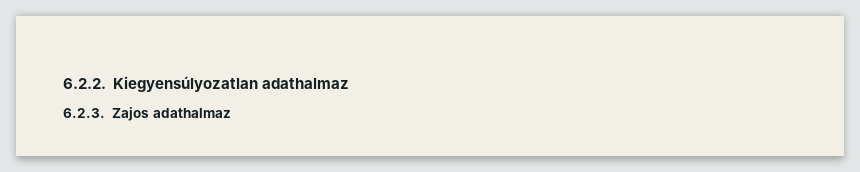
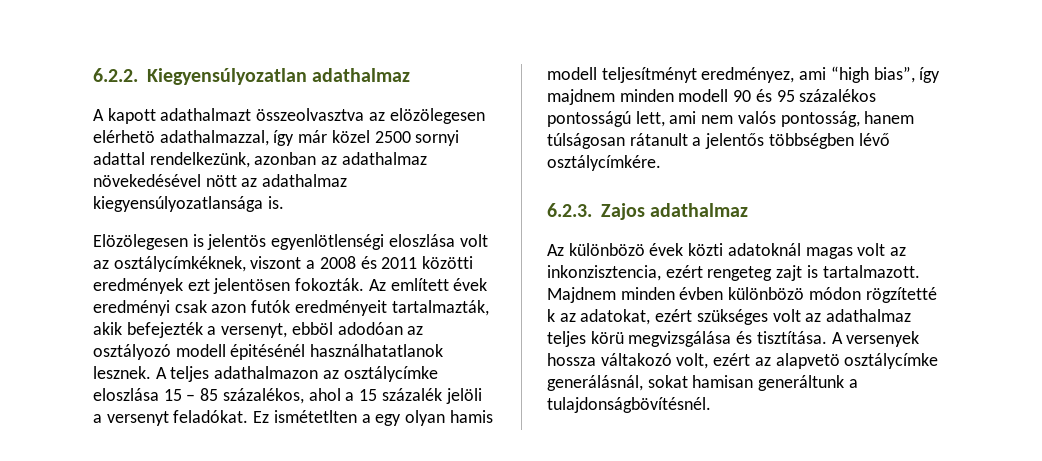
+ A kapott adathalmazt összeolvasztva az elözölegesen elérhetö adathalmazzal, így már közel 2500 sornyi adattal rendelkezünk, azonban az adathalmaz növekedésével nött az adathalmaz kiegyensúlyozatlansága is.
+ Elözölegesen is jelentös egyenlötlenségi eloszlása volt az osztálycímkéknek, viszont a 2008 és 2011 közötti eredmények ezt jelentösen fokozták. Az említett évek eredményi csak azon futók eredményeit tartalmazták, akik befejezték a versenyt, ebböl adodóan az osztályozó modell épitésénél használhatatlanok lesznek. A teljes adathalmazon az osztálycímke eloszlása 15 – 85 százalékos, ahol a 15 százalék jelöli a versenyt feladókat. Ez ismétetlten a egy olyan hamis modell teljesítményt eredményez, ami “high bias”, így majdnem minden modell 90 és 95 százalékos pontosságú lett, ami nem valós pontosság, hanem túlságosan rátanult a jelentős többségben lévő osztálycímkére.
  6.2.3. Zajos adathalmaz
+ Az különbözö évek közti adatoknál magas volt az inkonzisztencia, ezért rengeteg zajt is tartalmazott. Majdnem minden évben különbözö módon rögzítetté k az adatokat, ezért szükséges volt az adathalmaz teljes körü megvizsgálása és tisztítása. A versenyek hossza váltakozó volt, ezért az alapvetö osztálycímke generálásnál, sokat hamisan generáltunk a tulajdonságbövítésnél.

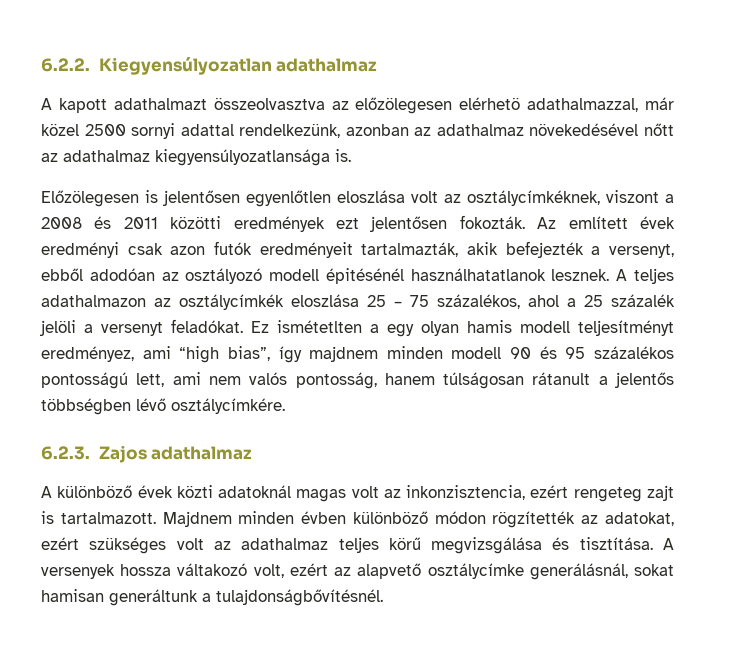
- A kapott adathalmazt összeolvasztva az elözölegesen elérhetö adathalmazzal, így már közel 2500 sornyi adattal rendelkezünk, azonban az adathalmaz növekedésével nött az adathalmaz kiegyensúlyozatlansága is.
+ A kapott adathalmazt összeolvasztva az előzölegesen elérhetö adathalmazzal, már közel 2500 sornyi adattal rendelkezünk, azonban az adathalmaz növekedésével nőtt az adathalmaz kiegyensúlyozatlansága is.
- Elözölegesen is jelentös egyenlötlenségi eloszlása volt az osztálycímkéknek, viszont a 2008 és 2011 közötti eredmények ezt jelentösen fokozták.
+ Előzölegesen is jelentősen egyenlőtlen eloszlása volt az osztálycímkéknek, viszont a 2008 és 2011 közötti eredmények ezt jelentősen fokozták.
- Az említett évek eredményi csak azon futók eredményeit tartalmazták, akik befejezték a versenyt, ebböl adodóan az osztályozó modell épitésénél használhatatlanok lesznek.
+ Az említett évek eredményi csak azon futók eredményeit tartalmazták, akik befejezték a versenyt, ebből adodóan az osztályozó modell épitésénél használhatatlanok lesznek.
- A teljes adathalmazon az osztálycímke eloszlása 15 – 85 százalékos, ahol a 15 százalék jelöli a versenyt feladókat.
+ A teljes adathalmazon az osztálycímkék eloszlása 25 – 75 százalékos, ahol a 25 százalék jelöli a versenyt feladókat.
- Az különbözö évek közti adatoknál magas volt az inkonzisztencia, ezért rengeteg zajt is tartalmazott.
+ A különböző évek közti adatoknál magas volt az inkonzisztencia, ezért rengeteg zajt is tartalmazott.
- Majdnem minden évben különbözö módon rögzítetté k az adatokat, ezért szükséges volt az adathalmaz teljes körü megvizsgálása és tisztítása.
+ Majdnem minden évben különböző módon rögzítették az adatokat, ezért szükséges volt az adathalmaz teljes körű megvizsgálása és tisztítása.
- A versenyek hossza váltakozó volt, ezért az alapvetö osztálycímke generálásnál, sokat hamisan generáltunk a tulajdonságbövítésnél.
+ A versenyek hossza váltakozó volt, ezért az alapvető osztálycímke generálásnál, sokat hamisan generáltunk a tulajdonságbővítésnél.

